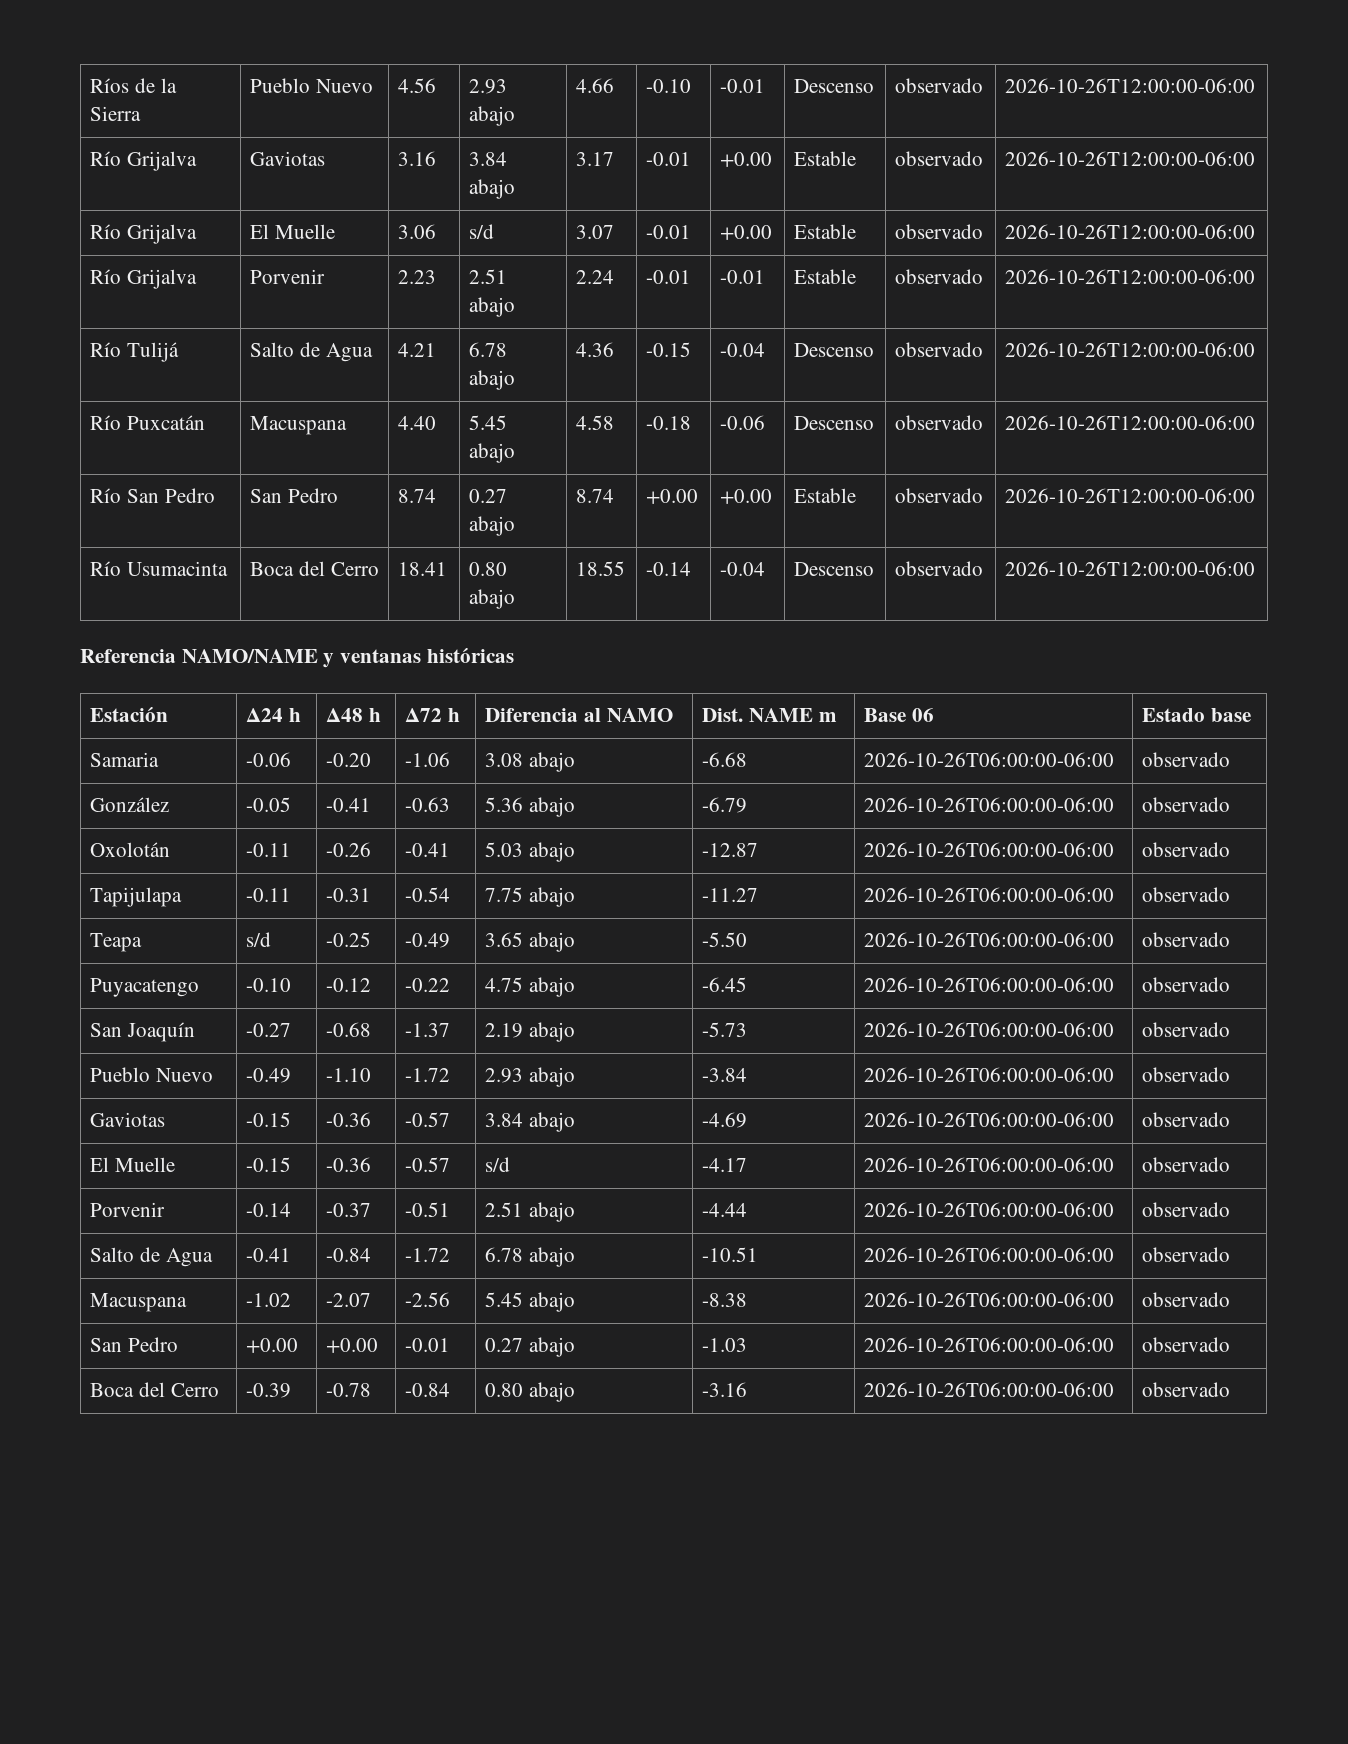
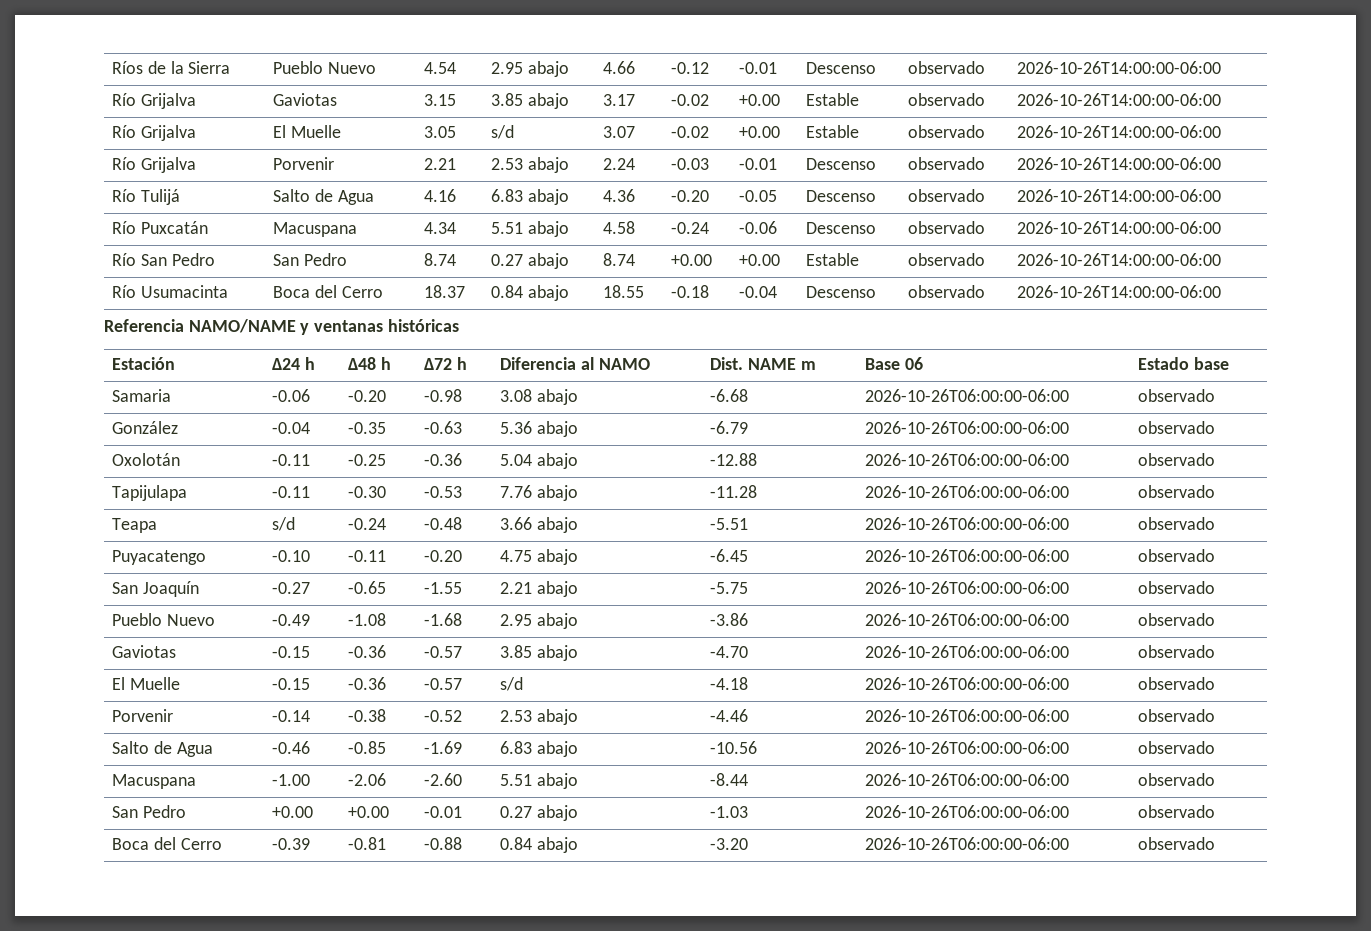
- Ríos de la Sierra | Pueblo Nuevo | 4.56 | 2.93 abajo | 4.66 | -0.10 | -0.01 | Descenso | observado | 2026-10-26T12:00:00-06:00
+ Ríos de la Sierra | Pueblo Nuevo | 4.54 | 2.95 abajo | 4.66 | -0.12 | -0.01 | Descenso | observado | 2026-10-26T14:00:00-06:00
- Río Grijalva | Gaviotas | 3.16 | 3.84 abajo | 3.17 | -0.01 | +0.00 | Estable | observado | 2026-10-26T12:00:00-06:00
+ Río Grijalva | Gaviotas | 3.15 | 3.85 abajo | 3.17 | -0.02 | +0.00 | Estable | observado | 2026-10-26T14:00:00-06:00
- Río Grijalva | El Muelle | 3.06 | s/d | 3.07 | -0.01 | +0.00 | Estable | observado | 2026-10-26T12:00:00-06:00
+ Río Grijalva | El Muelle | 3.05 | s/d | 3.07 | -0.02 | +0.00 | Estable | observado | 2026-10-26T14:00:00-06:00
- Río Grijalva | Porvenir | 2.23 | 2.51 abajo | 2.24 | -0.01 | -0.01 | Estable | observado | 2026-10-26T12:00:00-06:00
+ Río Grijalva | Porvenir | 2.21 | 2.53 abajo | 2.24 | -0.03 | -0.01 | Descenso | observado | 2026-10-26T14:00:00-06:00
- Río Tulijá | Salto de Agua | 4.21 | 6.78 abajo | 4.36 | -0.15 | -0.04 | Descenso | observado | 2026-10-26T12:00:00-06:00
+ Río Tulijá | Salto de Agua | 4.16 | 6.83 abajo | 4.36 | -0.20 | -0.05 | Descenso | observado | 2026-10-26T14:00:00-06:00
- Río Puxcatán | Macuspana | 4.40 | 5.45 abajo | 4.58 | -0.18 | -0.06 | Descenso | observado | 2026-10-26T12:00:00-06:00
+ Río Puxcatán | Macuspana | 4.34 | 5.51 abajo | 4.58 | -0.24 | -0.06 | Descenso | observado | 2026-10-26T14:00:00-06:00
- Río San Pedro | San Pedro | 8.74 | 0.27 abajo | 8.74 | +0.00 | +0.00 | Estable | observado | 2026-10-26T12:00:00-06:00
+ Río San Pedro | San Pedro | 8.74 | 0.27 abajo | 8.74 | +0.00 | +0.00 | Estable | observado | 2026-10-26T14:00:00-06:00
- Río Usumacinta | Boca del Cerro | 18.41 | 0.80 abajo | 18.55 | -0.14 | -0.04 | Descenso | observado | 2026-10-26T12:00:00-06:00
+ Río Usumacinta | Boca del Cerro | 18.37 | 0.84 abajo | 18.55 | -0.18 | -0.04 | Descenso | observado | 2026-10-26T14:00:00-06:00
- Samaria | -0.06 | -0.20 | -1.06 | 3.08 abajo | -6.68 | 2026-10-26T06:00:00-06:00 | observado
+ Samaria | -0.06 | -0.20 | -0.98 | 3.08 abajo | -6.68 | 2026-10-26T06:00:00-06:00 | observado
- González | -0.05 | -0.41 | -0.63 | 5.36 abajo | -6.79 | 2026-10-26T06:00:00-06:00 | observado
+ González | -0.04 | -0.35 | -0.63 | 5.36 abajo | -6.79 | 2026-10-26T06:00:00-06:00 | observado
- Oxolotán | -0.11 | -0.26 | -0.41 | 5.03 abajo | -12.87 | 2026-10-26T06:00:00-06:00 | observado
+ Oxolotán | -0.11 | -0.25 | -0.36 | 5.04 abajo | -12.88 | 2026-10-26T06:00:00-06:00 | observado
- Tapijulapa | -0.11 | -0.31 | -0.54 | 7.75 abajo | -11.27 | 2026-10-26T06:00:00-06:00 | observado
+ Tapijulapa | -0.11 | -0.30 | -0.53 | 7.76 abajo | -11.28 | 2026-10-26T06:00:00-06:00 | observado
- Teapa | s/d | -0.25 | -0.49 | 3.65 abajo | -5.50 | 2026-10-26T06:00:00-06:00 | observado
+ Teapa | s/d | -0.24 | -0.48 | 3.66 abajo | -5.51 | 2026-10-26T06:00:00-06:00 | observado
- Puyacatengo | -0.10 | -0.12 | -0.22 | 4.75 abajo | -6.45 | 2026-10-26T06:00:00-06:00 | observado
+ Puyacatengo | -0.10 | -0.11 | -0.20 | 4.75 abajo | -6.45 | 2026-10-26T06:00:00-06:00 | observado
- San Joaquín | -0.27 | -0.68 | -1.37 | 2.19 abajo | -5.73 | 2026-10-26T06:00:00-06:00 | observado
+ San Joaquín | -0.27 | -0.65 | -1.55 | 2.21 abajo | -5.75 | 2026-10-26T06:00:00-06:00 | observado
- Pueblo Nuevo | -0.49 | -1.10 | -1.72 | 2.93 abajo | -3.84 | 2026-10-26T06:00:00-06:00 | observado
+ Pueblo Nuevo | -0.49 | -1.08 | -1.68 | 2.95 abajo | -3.86 | 2026-10-26T06:00:00-06:00 | observado
- Gaviotas | -0.15 | -0.36 | -0.57 | 3.84 abajo | -4.69 | 2026-10-26T06:00:00-06:00 | observado
+ Gaviotas | -0.15 | -0.36 | -0.57 | 3.85 abajo | -4.70 | 2026-10-26T06:00:00-06:00 | observado
- El Muelle | -0.15 | -0.36 | -0.57 | s/d | -4.17 | 2026-10-26T06:00:00-06:00 | observado
+ El Muelle | -0.15 | -0.36 | -0.57 | s/d | -4.18 | 2026-10-26T06:00:00-06:00 | observado
- Porvenir | -0.14 | -0.37 | -0.51 | 2.51 abajo | -4.44 | 2026-10-26T06:00:00-06:00 | observado
+ Porvenir | -0.14 | -0.38 | -0.52 | 2.53 abajo | -4.46 | 2026-10-26T06:00:00-06:00 | observado
- Salto de Agua | -0.41 | -0.84 | -1.72 | 6.78 abajo | -10.51 | 2026-10-26T06:00:00-06:00 | observado
+ Salto de Agua | -0.46 | -0.85 | -1.69 | 6.83 abajo | -10.56 | 2026-10-26T06:00:00-06:00 | observado
- Macuspana | -1.02 | -2.07 | -2.56 | 5.45 abajo | -8.38 | 2026-10-26T06:00:00-06:00 | observado
+ Macuspana | -1.00 | -2.06 | -2.60 | 5.51 abajo | -8.44 | 2026-10-26T06:00:00-06:00 | observado
- Boca del Cerro | -0.39 | -0.78 | -0.84 | 0.80 abajo | -3.16 | 2026-10-26T06:00:00-06:00 | observado
+ Boca del Cerro | -0.39 | -0.81 | -0.88 | 0.84 abajo | -3.20 | 2026-10-26T06:00:00-06:00 | observado

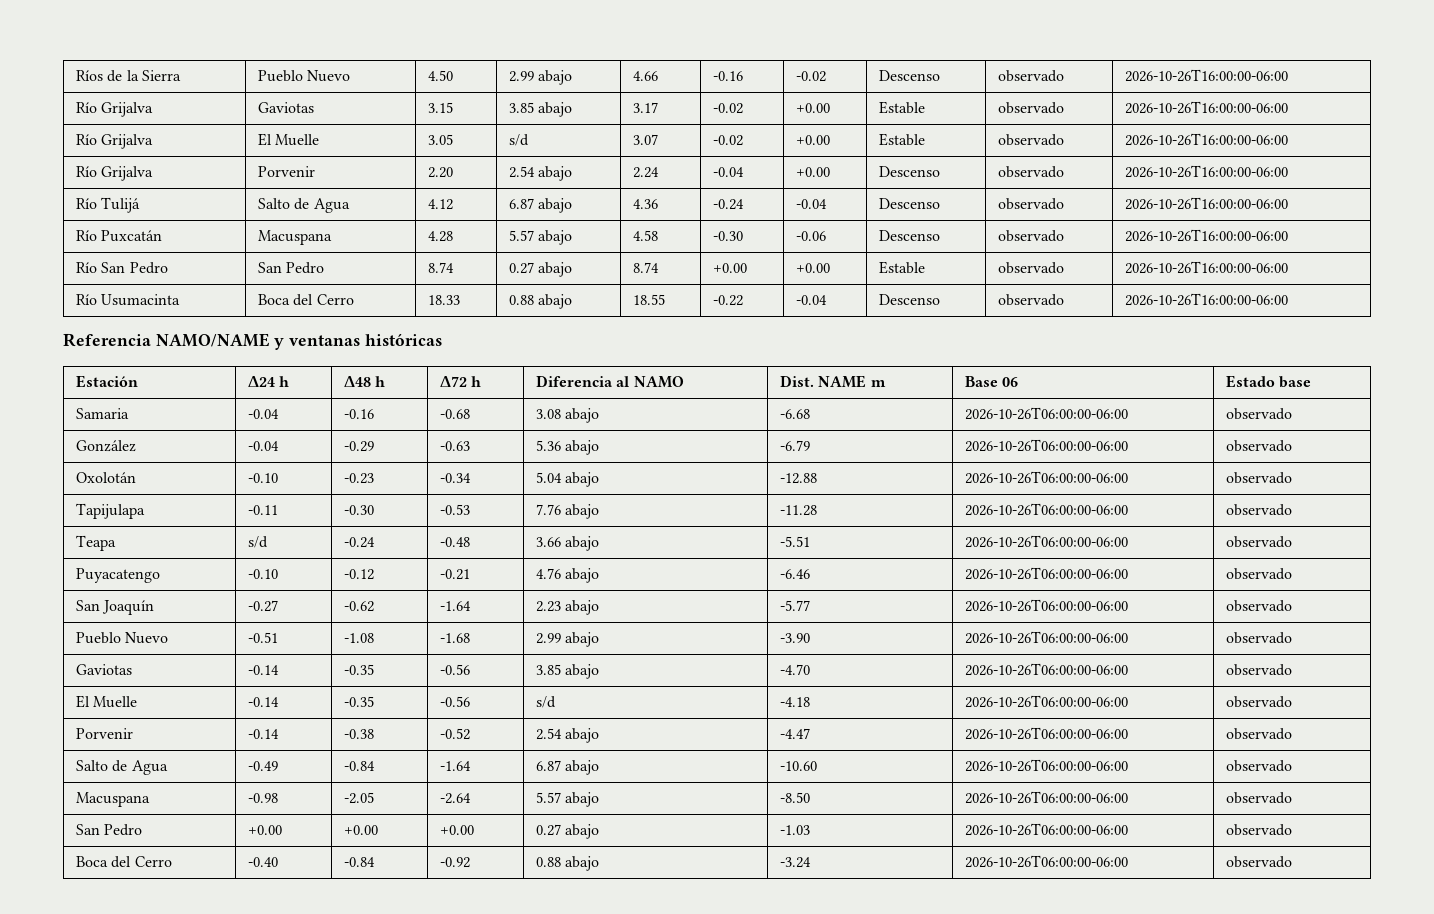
- Ríos de la Sierra | Pueblo Nuevo | 4.54 | 2.95 abajo | 4.66 | -0.12 | -0.01 | Descenso | observado | 2026-10-26T14:00:00-06:00
+ Ríos de la Sierra | Pueblo Nuevo | 4.50 | 2.99 abajo | 4.66 | -0.16 | -0.02 | Descenso | observado | 2026-10-26T16:00:00-06:00
- Río Grijalva | Gaviotas | 3.15 | 3.85 abajo | 3.17 | -0.02 | +0.00 | Estable | observado | 2026-10-26T14:00:00-06:00
+ Río Grijalva | Gaviotas | 3.15 | 3.85 abajo | 3.17 | -0.02 | +0.00 | Estable | observado | 2026-10-26T16:00:00-06:00
- Río Grijalva | El Muelle | 3.05 | s/d | 3.07 | -0.02 | +0.00 | Estable | observado | 2026-10-26T14:00:00-06:00
+ Río Grijalva | El Muelle | 3.05 | s/d | 3.07 | -0.02 | +0.00 | Estable | observado | 2026-10-26T16:00:00-06:00
- Río Grijalva | Porvenir | 2.21 | 2.53 abajo | 2.24 | -0.03 | -0.01 | Descenso | observado | 2026-10-26T14:00:00-06:00
+ Río Grijalva | Porvenir | 2.20 | 2.54 abajo | 2.24 | -0.04 | +0.00 | Descenso | observado | 2026-10-26T16:00:00-06:00
- Río Tulijá | Salto de Agua | 4.16 | 6.83 abajo | 4.36 | -0.20 | -0.05 | Descenso | observado | 2026-10-26T14:00:00-06:00
+ Río Tulijá | Salto de Agua | 4.12 | 6.87 abajo | 4.36 | -0.24 | -0.04 | Descenso | observado | 2026-10-26T16:00:00-06:00
- Río Puxcatán | Macuspana | 4.34 | 5.51 abajo | 4.58 | -0.24 | -0.06 | Descenso | observado | 2026-10-26T14:00:00-06:00
+ Río Puxcatán | Macuspana | 4.28 | 5.57 abajo | 4.58 | -0.30 | -0.06 | Descenso | observado | 2026-10-26T16:00:00-06:00
- Río San Pedro | San Pedro | 8.74 | 0.27 abajo | 8.74 | +0.00 | +0.00 | Estable | observado | 2026-10-26T14:00:00-06:00
+ Río San Pedro | San Pedro | 8.74 | 0.27 abajo | 8.74 | +0.00 | +0.00 | Estable | observado | 2026-10-26T16:00:00-06:00
- Río Usumacinta | Boca del Cerro | 18.37 | 0.84 abajo | 18.55 | -0.18 | -0.04 | Descenso | observado | 2026-10-26T14:00:00-06:00
+ Río Usumacinta | Boca del Cerro | 18.33 | 0.88 abajo | 18.55 | -0.22 | -0.04 | Descenso | observado | 2026-10-26T16:00:00-06:00
- Samaria | -0.06 | -0.20 | -0.98 | 3.08 abajo | -6.68 | 2026-10-26T06:00:00-06:00 | observado
+ Samaria | -0.04 | -0.16 | -0.68 | 3.08 abajo | -6.68 | 2026-10-26T06:00:00-06:00 | observado
- González | -0.04 | -0.35 | -0.63 | 5.36 abajo | -6.79 | 2026-10-26T06:00:00-06:00 | observado
+ González | -0.04 | -0.29 | -0.63 | 5.36 abajo | -6.79 | 2026-10-26T06:00:00-06:00 | observado
- Oxolotán | -0.11 | -0.25 | -0.36 | 5.04 abajo | -12.88 | 2026-10-26T06:00:00-06:00 | observado
+ Oxolotán | -0.10 | -0.23 | -0.34 | 5.04 abajo | -12.88 | 2026-10-26T06:00:00-06:00 | observado
- Puyacatengo | -0.10 | -0.11 | -0.20 | 4.75 abajo | -6.45 | 2026-10-26T06:00:00-06:00 | observado
+ Puyacatengo | -0.10 | -0.12 | -0.21 | 4.76 abajo | -6.46 | 2026-10-26T06:00:00-06:00 | observado
- San Joaquín | -0.27 | -0.65 | -1.55 | 2.21 abajo | -5.75 | 2026-10-26T06:00:00-06:00 | observado
+ San Joaquín | -0.27 | -0.62 | -1.64 | 2.23 abajo | -5.77 | 2026-10-26T06:00:00-06:00 | observado
- Pueblo Nuevo | -0.49 | -1.08 | -1.68 | 2.95 abajo | -3.86 | 2026-10-26T06:00:00-06:00 | observado
+ Pueblo Nuevo | -0.51 | -1.08 | -1.68 | 2.99 abajo | -3.90 | 2026-10-26T06:00:00-06:00 | observado
- Gaviotas | -0.15 | -0.36 | -0.57 | 3.85 abajo | -4.70 | 2026-10-26T06:00:00-06:00 | observado
+ Gaviotas | -0.14 | -0.35 | -0.56 | 3.85 abajo | -4.70 | 2026-10-26T06:00:00-06:00 | observado
- El Muelle | -0.15 | -0.36 | -0.57 | s/d | -4.18 | 2026-10-26T06:00:00-06:00 | observado
+ El Muelle | -0.14 | -0.35 | -0.56 | s/d | -4.18 | 2026-10-26T06:00:00-06:00 | observado
- Porvenir | -0.14 | -0.38 | -0.52 | 2.53 abajo | -4.46 | 2026-10-26T06:00:00-06:00 | observado
+ Porvenir | -0.14 | -0.38 | -0.52 | 2.54 abajo | -4.47 | 2026-10-26T06:00:00-06:00 | observado
- Salto de Agua | -0.46 | -0.85 | -1.69 | 6.83 abajo | -10.56 | 2026-10-26T06:00:00-06:00 | observado
+ Salto de Agua | -0.49 | -0.84 | -1.64 | 6.87 abajo | -10.60 | 2026-10-26T06:00:00-06:00 | observado
- Macuspana | -1.00 | -2.06 | -2.60 | 5.51 abajo | -8.44 | 2026-10-26T06:00:00-06:00 | observado
+ Macuspana | -0.98 | -2.05 | -2.64 | 5.57 abajo | -8.50 | 2026-10-26T06:00:00-06:00 | observado
- San Pedro | +0.00 | +0.00 | -0.01 | 0.27 abajo | -1.03 | 2026-10-26T06:00:00-06:00 | observado
+ San Pedro | +0.00 | +0.00 | +0.00 | 0.27 abajo | -1.03 | 2026-10-26T06:00:00-06:00 | observado
- Boca del Cerro | -0.39 | -0.81 | -0.88 | 0.84 abajo | -3.20 | 2026-10-26T06:00:00-06:00 | observado
+ Boca del Cerro | -0.40 | -0.84 | -0.92 | 0.88 abajo | -3.24 | 2026-10-26T06:00:00-06:00 | observado

